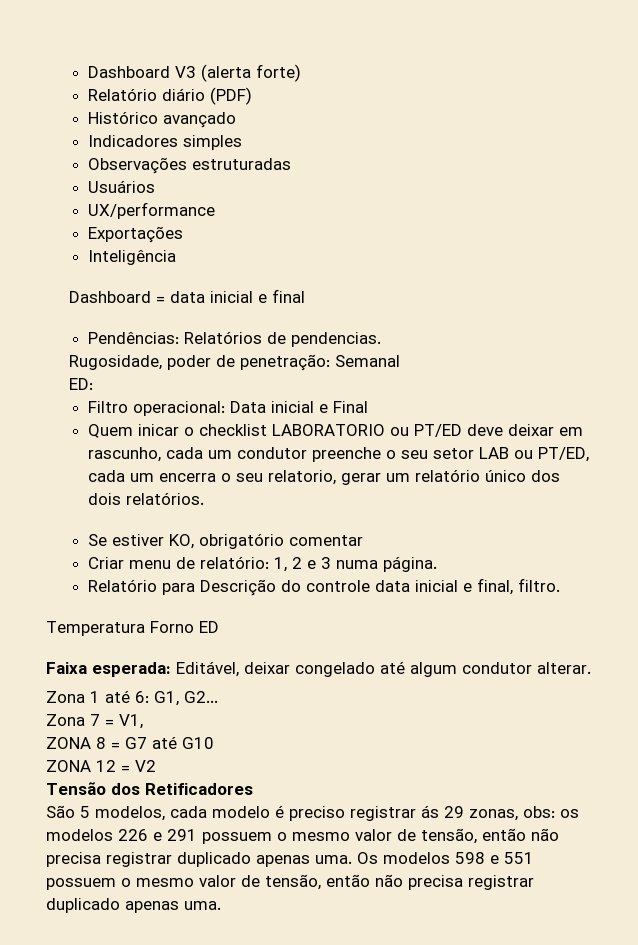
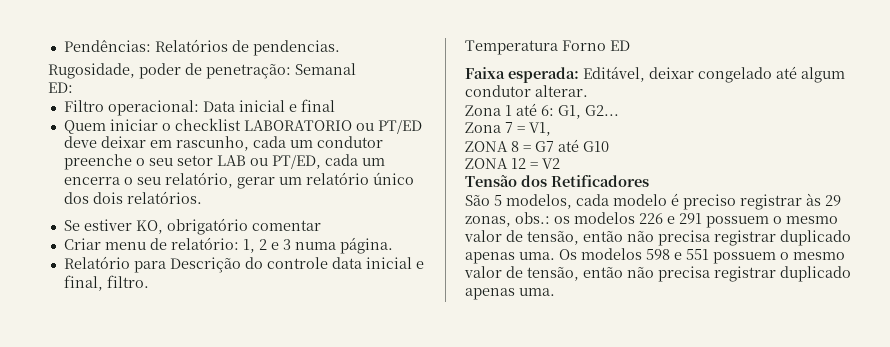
- Dashboard V3 (alerta forte)
- Relatório diário (PDF)
- Histórico avançado
- Indicadores simples
- Observações estruturadas
- Usuários
- UX/performance
- Exportações
- Inteligência
- Dashboard = data inicial e final
- Filtro operacional: Data inicial e Final
+ Filtro operacional: Data inicial e final
- Quem inicar o checklist LABORATORIO ou PT/ED deve deixar em rascunho, cada um condutor preenche o seu setor LAB ou PT/ED, cada um encerra o seu relatorio, gerar um relatório único dos dois relatórios.
+ Quem iniciar o checklist LABORATORIO ou PT/ED deve deixar em rascunho, cada um condutor preenche o seu setor LAB ou PT/ED, cada um encerra o seu relatório, gerar um relatório único dos dois relatórios.
- São 5 modelos, cada modelo é preciso registrar ás 29 zonas, obs: os modelos 226 e 291 possuem o mesmo valor de tensão, então não precisa registrar duplicado apenas uma.
+ São 5 modelos, cada modelo é preciso registrar às 29 zonas, obs.: os modelos 226 e 291 possuem o mesmo valor de tensão, então não precisa registrar duplicado apenas uma.

